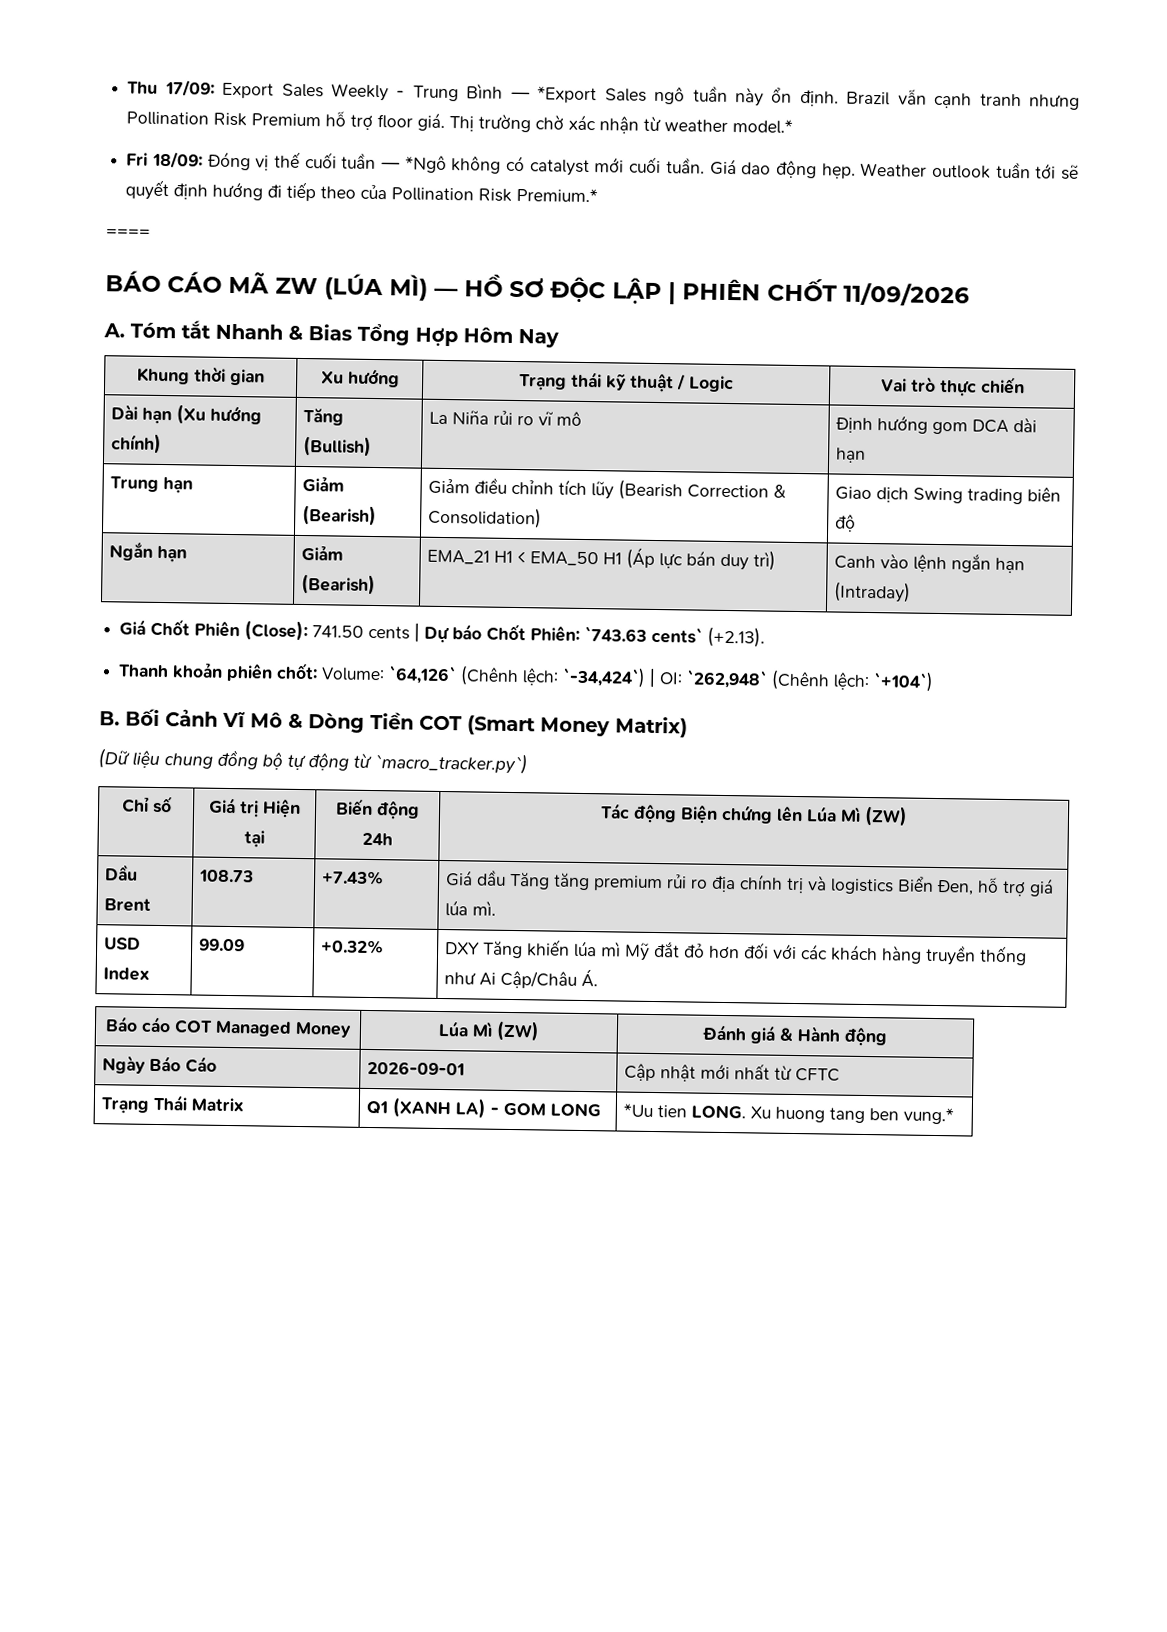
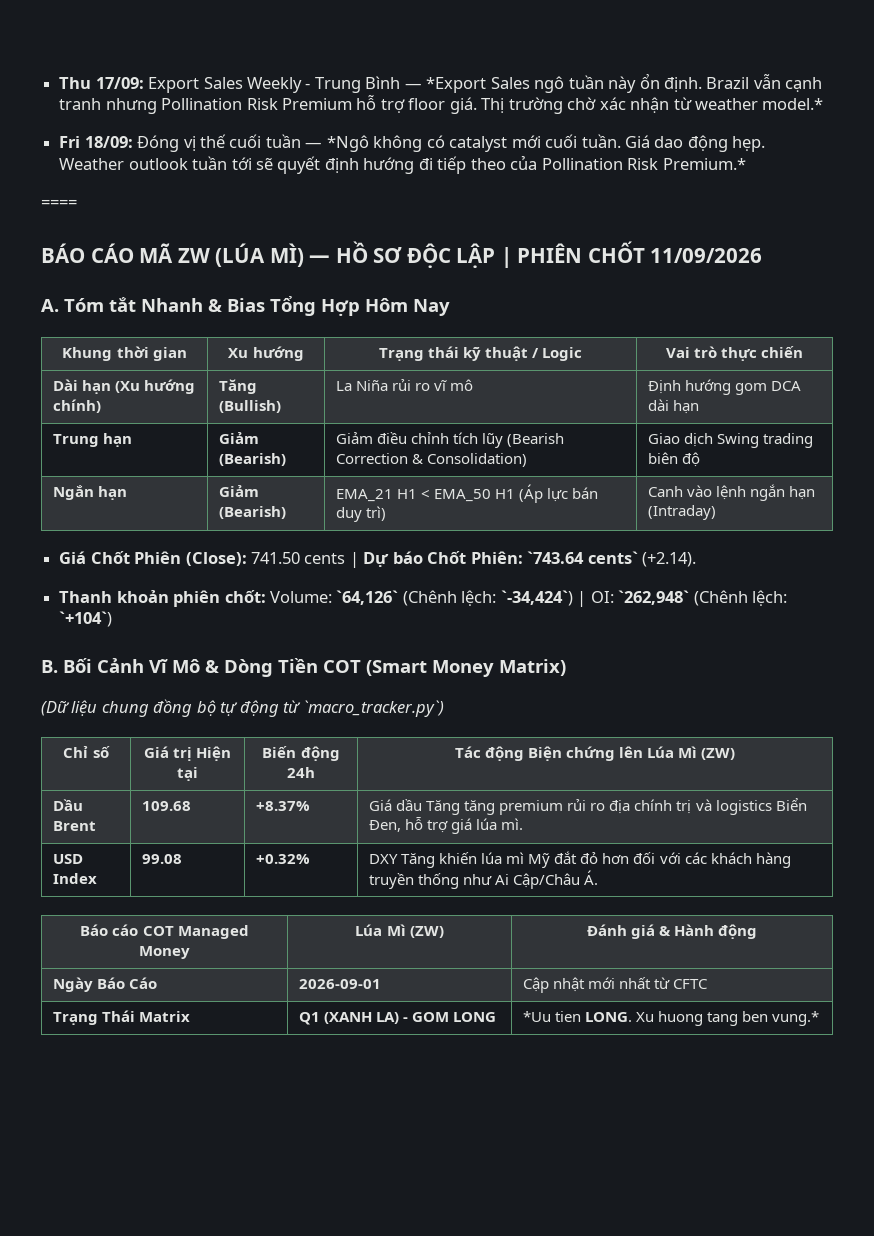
- Giá Chốt Phiên (Close): 741.50 cents | Dự báo Chốt Phiên: `743.63 cents` (+2.13).
+ Giá Chốt Phiên (Close): 741.50 cents | Dự báo Chốt Phiên: `743.64 cents` (+2.14).
- Dầu Brent | 108.73 | +7.43% | Giá dầu Tăng tăng premium rủi ro địa chính trị và logistics Biển Đen, hỗ trợ giá lúa mì.
+ Dầu Brent | 109.68 | +8.37% | Giá dầu Tăng tăng premium rủi ro địa chính trị và logistics Biển Đen, hỗ trợ giá lúa mì.
- USD Index | 99.09 | +0.32% | DXY Tăng khiến lúa mì Mỹ đắt đỏ hơn đối với các khách hàng truyền thống như Ai Cập/Châu Á.
+ USD Index | 99.08 | +0.32% | DXY Tăng khiến lúa mì Mỹ đắt đỏ hơn đối với các khách hàng truyền thống như Ai Cập/Châu Á.

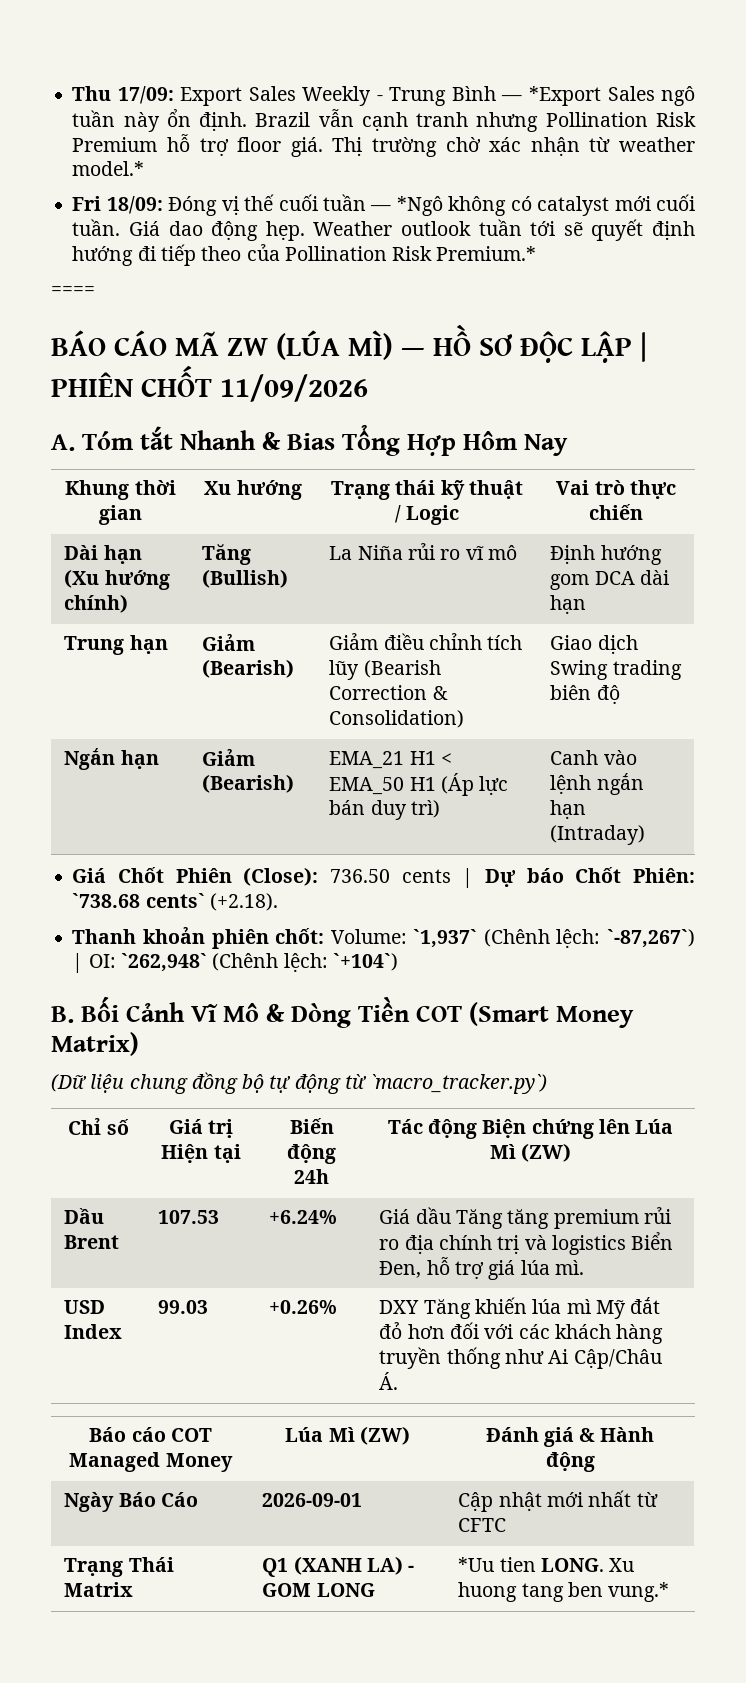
- Giá Chốt Phiên (Close): 741.50 cents | Dự báo Chốt Phiên: `743.64 cents` (+2.14).
+ Giá Chốt Phiên (Close): 736.50 cents | Dự báo Chốt Phiên: `738.68 cents` (+2.18).
- Thanh khoản phiên chốt: Volume: `64,126` (Chênh lệch: `-34,424`) | OI: `262,948` (Chênh lệch: `+104`)
+ Thanh khoản phiên chốt: Volume: `1,937` (Chênh lệch: `-87,267`) | OI: `262,948` (Chênh lệch: `+104`)
- Dầu Brent | 109.68 | +8.37% | Giá dầu Tăng tăng premium rủi ro địa chính trị và logistics Biển Đen, hỗ trợ giá lúa mì.
+ Dầu Brent | 107.53 | +6.24% | Giá dầu Tăng tăng premium rủi ro địa chính trị và logistics Biển Đen, hỗ trợ giá lúa mì.
- USD Index | 99.08 | +0.32% | DXY Tăng khiến lúa mì Mỹ đắt đỏ hơn đối với các khách hàng truyền thống như Ai Cập/Châu Á.
+ USD Index | 99.03 | +0.26% | DXY Tăng khiến lúa mì Mỹ đắt đỏ hơn đối với các khách hàng truyền thống như Ai Cập/Châu Á.

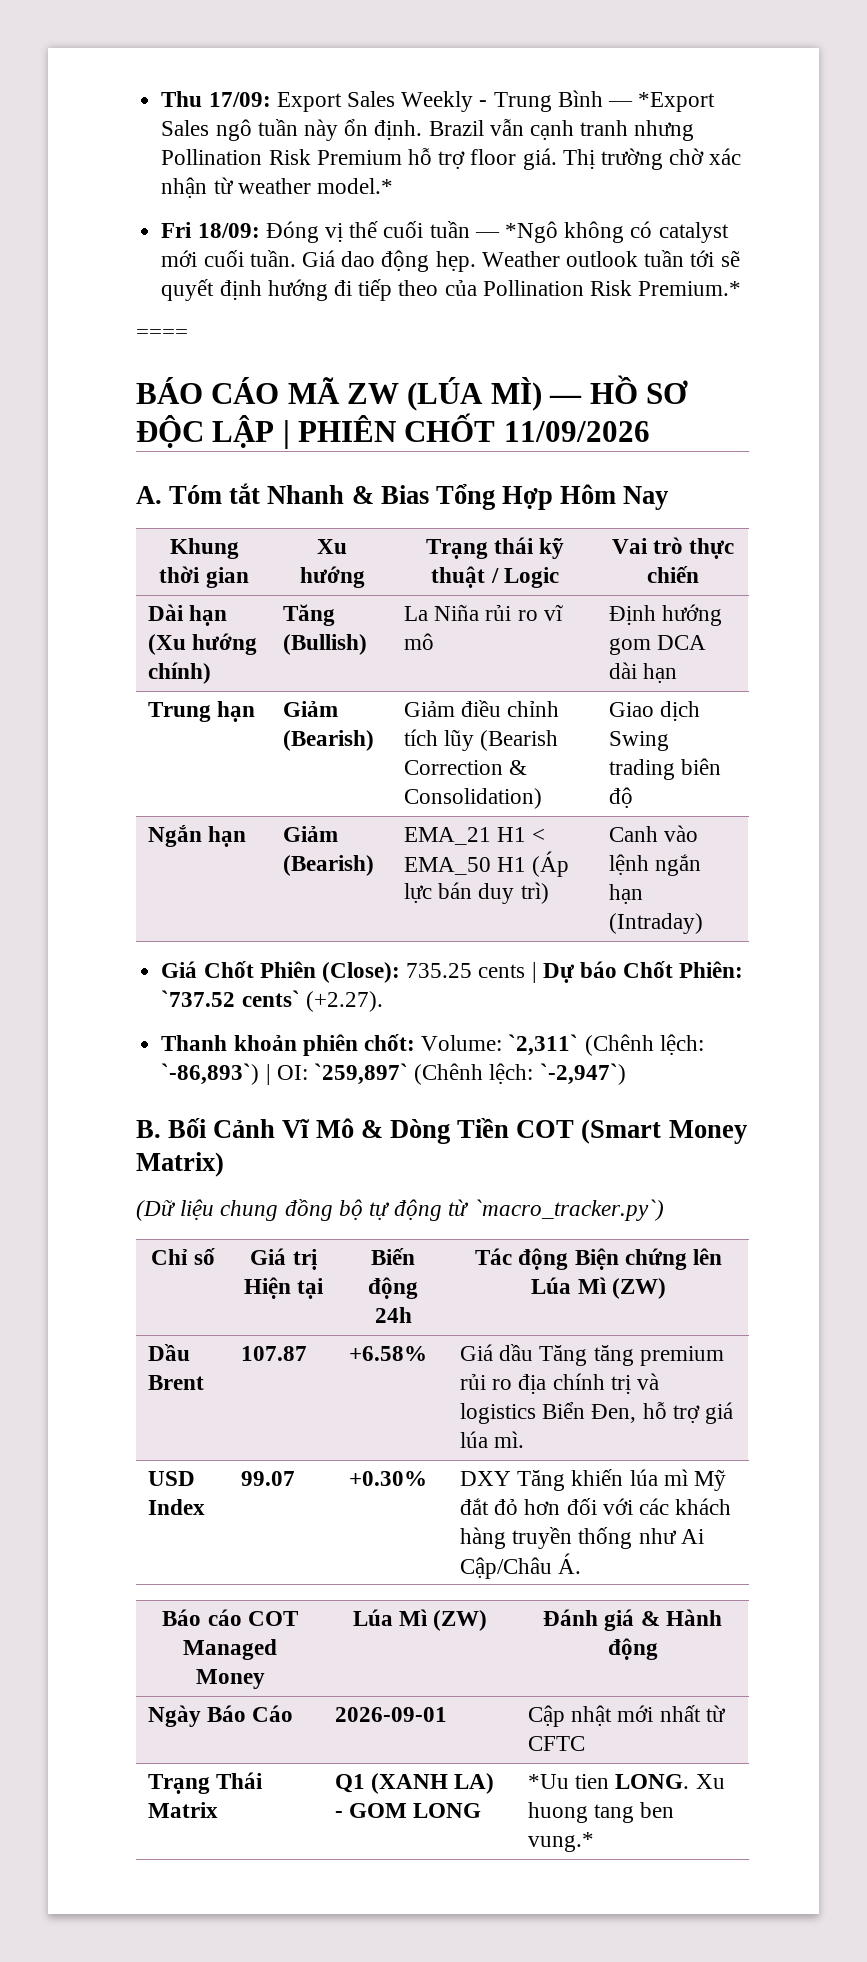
- Giá Chốt Phiên (Close): 736.50 cents | Dự báo Chốt Phiên: `738.68 cents` (+2.18).
+ Giá Chốt Phiên (Close): 735.25 cents | Dự báo Chốt Phiên: `737.52 cents` (+2.27).
- Thanh khoản phiên chốt: Volume: `1,937` (Chênh lệch: `-87,267`) | OI: `262,948` (Chênh lệch: `+104`)
+ Thanh khoản phiên chốt: Volume: `2,311` (Chênh lệch: `-86,893`) | OI: `259,897` (Chênh lệch: `-2,947`)
- Dầu Brent | 107.53 | +6.24% | Giá dầu Tăng tăng premium rủi ro địa chính trị và logistics Biển Đen, hỗ trợ giá lúa mì.
+ Dầu Brent | 107.87 | +6.58% | Giá dầu Tăng tăng premium rủi ro địa chính trị và logistics Biển Đen, hỗ trợ giá lúa mì.
- USD Index | 99.03 | +0.26% | DXY Tăng khiến lúa mì Mỹ đắt đỏ hơn đối với các khách hàng truyền thống như Ai Cập/Châu Á.
+ USD Index | 99.07 | +0.30% | DXY Tăng khiến lúa mì Mỹ đắt đỏ hơn đối với các khách hàng truyền thống như Ai Cập/Châu Á.

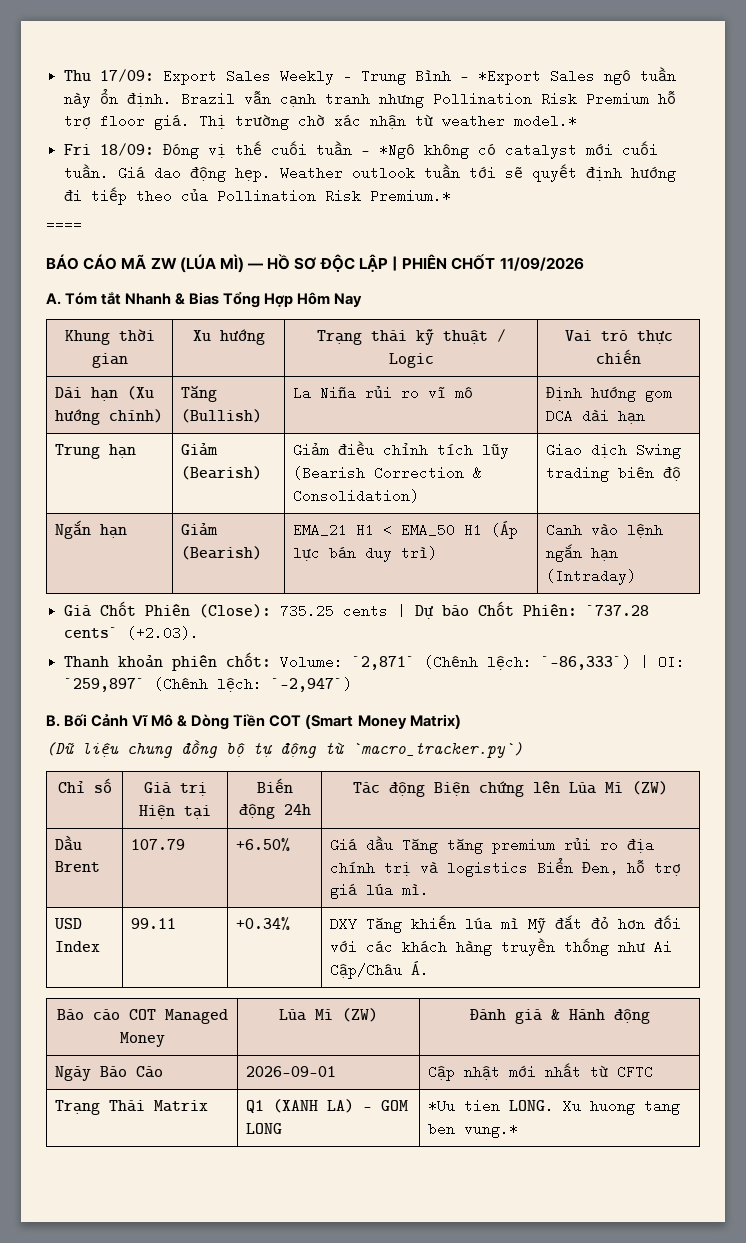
- Giá Chốt Phiên (Close): 735.25 cents | Dự báo Chốt Phiên: `737.52 cents` (+2.27).
+ Giá Chốt Phiên (Close): 735.25 cents | Dự báo Chốt Phiên: `737.28 cents` (+2.03).
- Thanh khoản phiên chốt: Volume: `2,311` (Chênh lệch: `-86,893`) | OI: `259,897` (Chênh lệch: `-2,947`)
+ Thanh khoản phiên chốt: Volume: `2,871` (Chênh lệch: `-86,333`) | OI: `259,897` (Chênh lệch: `-2,947`)
- Dầu Brent | 107.87 | +6.58% | Giá dầu Tăng tăng premium rủi ro địa chính trị và logistics Biển Đen, hỗ trợ giá lúa mì.
+ Dầu Brent | 107.79 | +6.50% | Giá dầu Tăng tăng premium rủi ro địa chính trị và logistics Biển Đen, hỗ trợ giá lúa mì.
- USD Index | 99.07 | +0.30% | DXY Tăng khiến lúa mì Mỹ đắt đỏ hơn đối với các khách hàng truyền thống như Ai Cập/Châu Á.
+ USD Index | 99.11 | +0.34% | DXY Tăng khiến lúa mì Mỹ đắt đỏ hơn đối với các khách hàng truyền thống như Ai Cập/Châu Á.

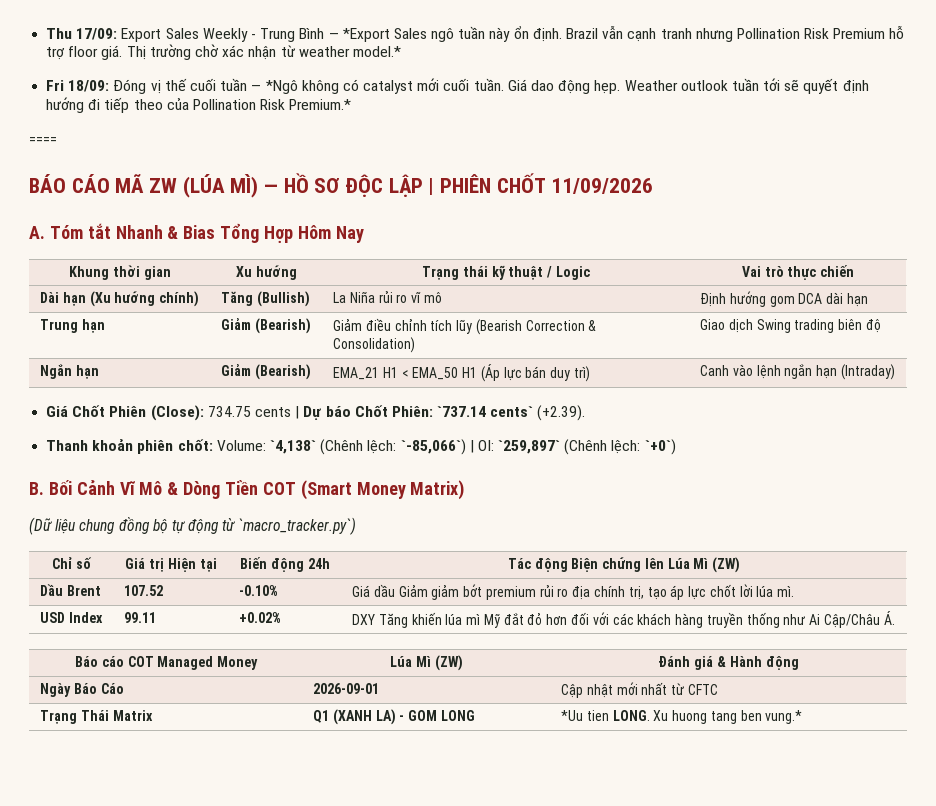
- Giá Chốt Phiên (Close): 735.25 cents | Dự báo Chốt Phiên: `737.28 cents` (+2.03).
+ Giá Chốt Phiên (Close): 734.75 cents | Dự báo Chốt Phiên: `737.14 cents` (+2.39).
- Thanh khoản phiên chốt: Volume: `2,871` (Chênh lệch: `-86,333`) | OI: `259,897` (Chênh lệch: `-2,947`)
+ Thanh khoản phiên chốt: Volume: `4,138` (Chênh lệch: `-85,066`) | OI: `259,897` (Chênh lệch: `+0`)
- Dầu Brent | 107.79 | +6.50% | Giá dầu Tăng tăng premium rủi ro địa chính trị và logistics Biển Đen, hỗ trợ giá lúa mì.
+ Dầu Brent | 107.52 | -0.10% | Giá dầu Giảm giảm bớt premium rủi ro địa chính trị, tạo áp lực chốt lời lúa mì.
- USD Index | 99.11 | +0.34% | DXY Tăng khiến lúa mì Mỹ đắt đỏ hơn đối với các khách hàng truyền thống như Ai Cập/Châu Á.
+ USD Index | 99.11 | +0.02% | DXY Tăng khiến lúa mì Mỹ đắt đỏ hơn đối với các khách hàng truyền thống như Ai Cập/Châu Á.

